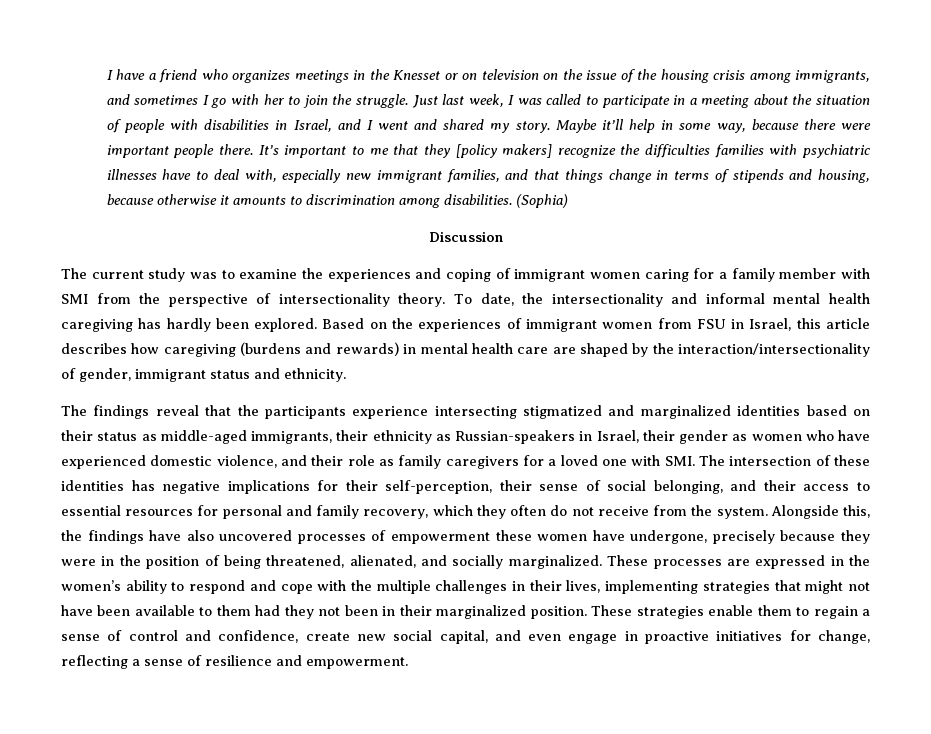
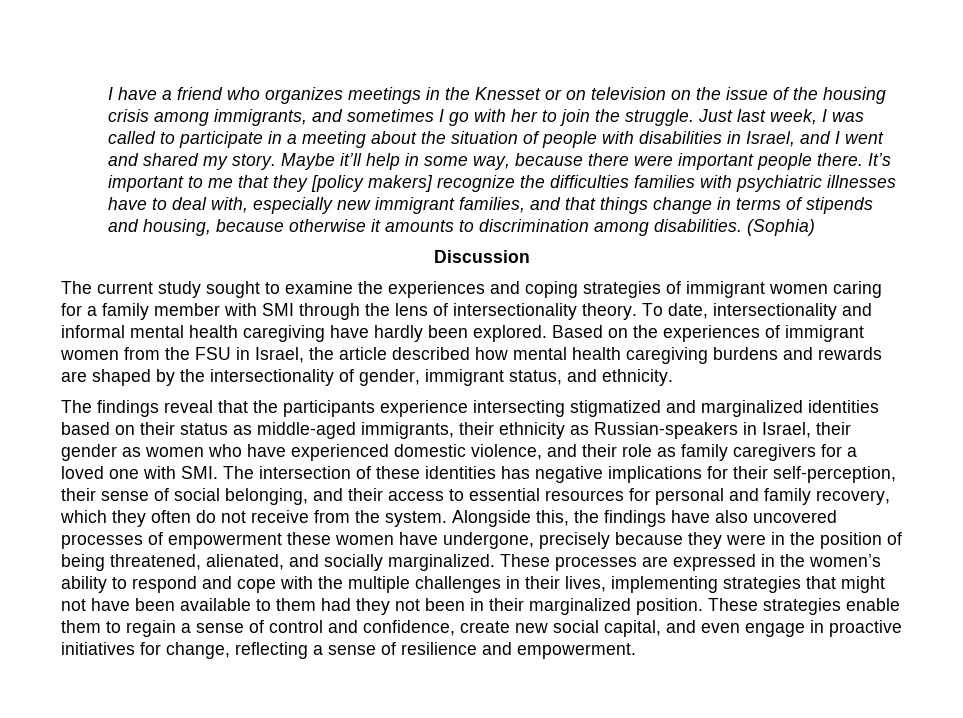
- The current study was to examine the experiences and coping of immigrant women caring for a family member with SMI from the perspective of intersectionality theory.
+ The current study sought to examine the experiences and coping strategies of immigrant women caring for a family member with SMI through the lens of intersectionality theory.
- To date, the intersectionality and informal mental health caregiving has hardly been explored.
+ To date, intersectionality and informal mental health caregiving have hardly been explored.
- Based on the experiences of immigrant women from FSU in Israel, this article describes how caregiving (burdens and rewards) in mental health care are shaped by the interaction/intersectionality of gender, immigrant status and ethnicity.
+ Based on the experiences of immigrant women from the FSU in Israel, the article described how mental health caregiving burdens and rewards are shaped by the intersectionality of gender, immigrant status, and ethnicity.

